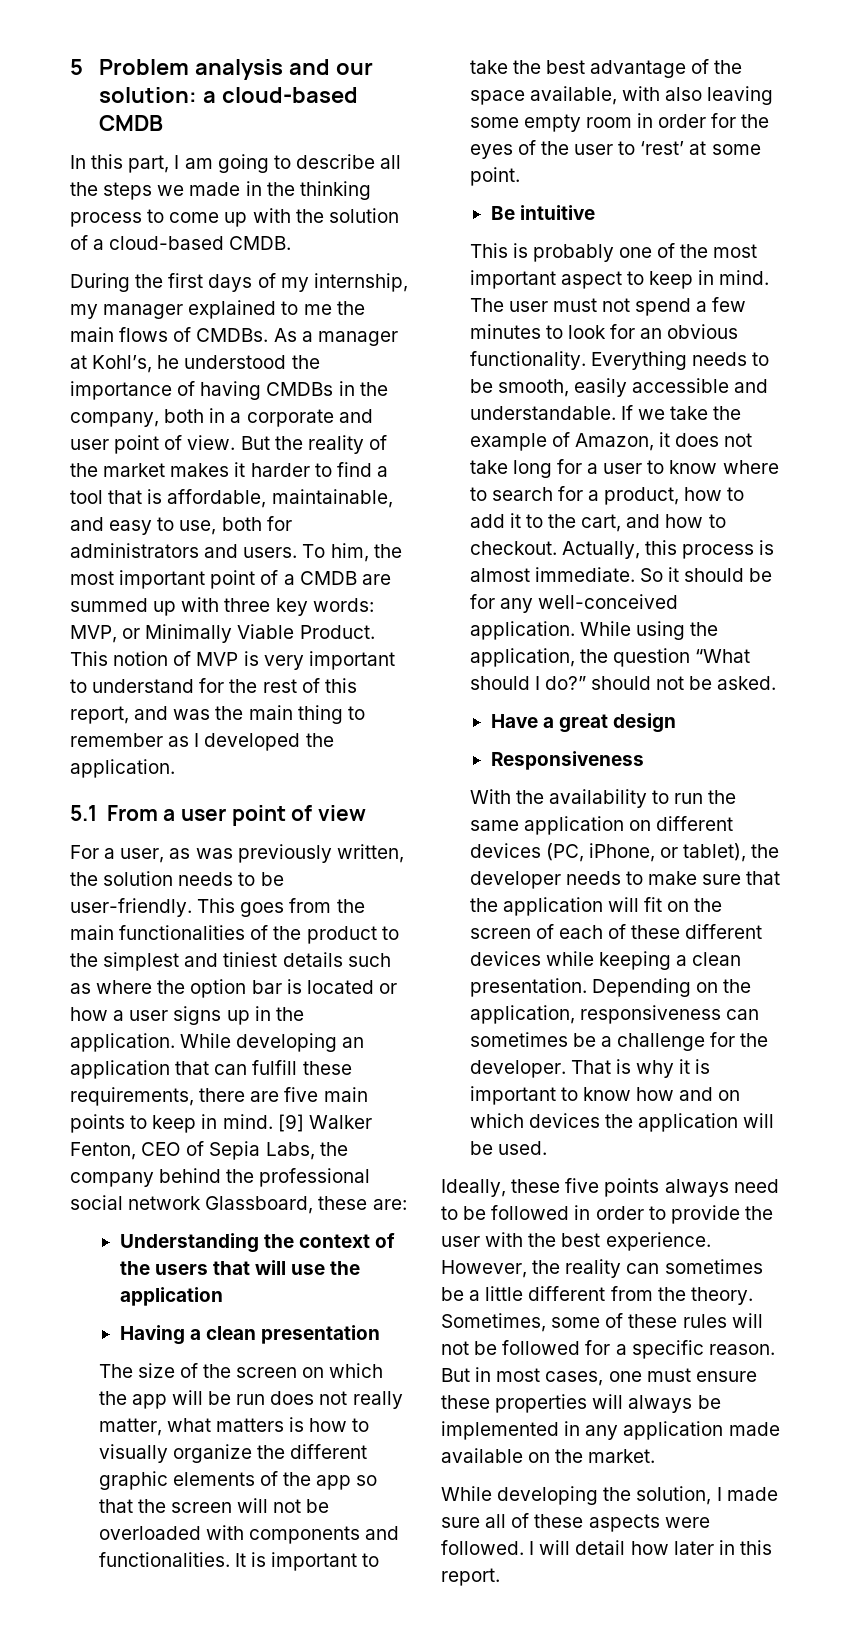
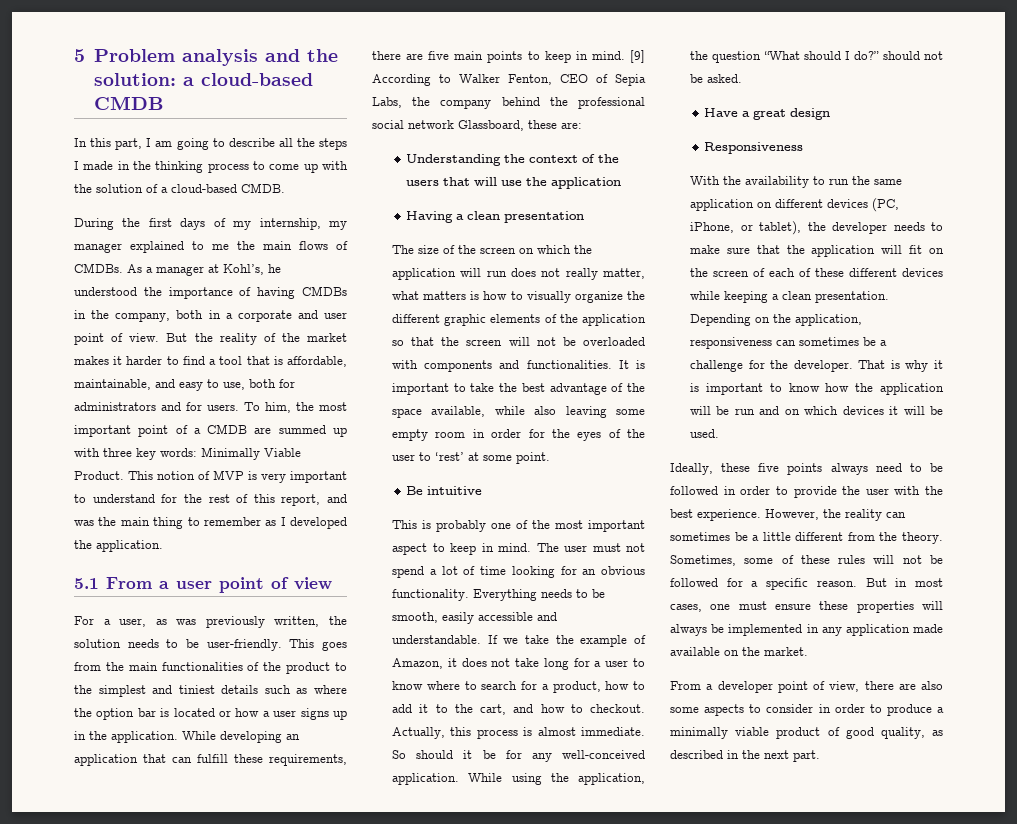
- 5 Problem analysis and our solution: a cloud-based CMDB
+ 5 Problem analysis and the solution: a cloud-based CMDB
- In this part, I am going to describe all the steps we made in the thinking process to come up with the solution of a cloud-based CMDB.
+ In this part, I am going to describe all the steps I made in the thinking process to come up with the solution of a cloud-based CMDB.
- But the reality of the market makes it harder to find a tool that is affordable, maintainable, and easy to use, both for administrators and users.
+ But the reality of the market makes it harder to find a tool that is affordable, maintainable, and easy to use, both for administrators and for users.
- To him, the most important point of a CMDB are summed up with three key words: MVP, or Minimally Viable Product.
+ To him, the most important point of a CMDB are summed up with three key words: Minimally Viable Product.
- [9] Walker Fenton, CEO of Sepia Labs, the company behind the professional social network Glassboard, these are:
+ [9] According to Walker Fenton, CEO of Sepia Labs, the company behind the professional social network Glassboard, these are:
- The size of the screen on which the app will be run does not really matter, what matters is how to visually organize the different graphic elements of the app so that the screen will not be overloaded with components and functionalities.
+ The size of the screen on which the application will run does not really matter, what matters is how to visually organize the different graphic elements of the application so that the screen will not be overloaded with components and functionalities.
- It is important to take the best advantage of the space available, with also leaving some empty room in order for the eyes of the user to ‘rest’ at some point.
+ It is important to take the best advantage of the space available, while also leaving some empty room in order for the eyes of the user to ‘rest’ at some point.
- The user must not spend a few minutes to look for an obvious functionality.
+ The user must not spend a lot of time looking for an obvious functionality.
- So it should be for any well-conceived application.
+ So should it be for any well-conceived application.
- That is why it is important to know how and on which devices the application will be used.
+ That is why it is important to know how the application will be run and on which devices it will be used.
- While developing the solution, I made sure all of these aspects were followed. I will detail how later in this report.
+ From a developer point of view, there are also some aspects to consider in order to produce a minimally viable product of good quality, as described in the next part.

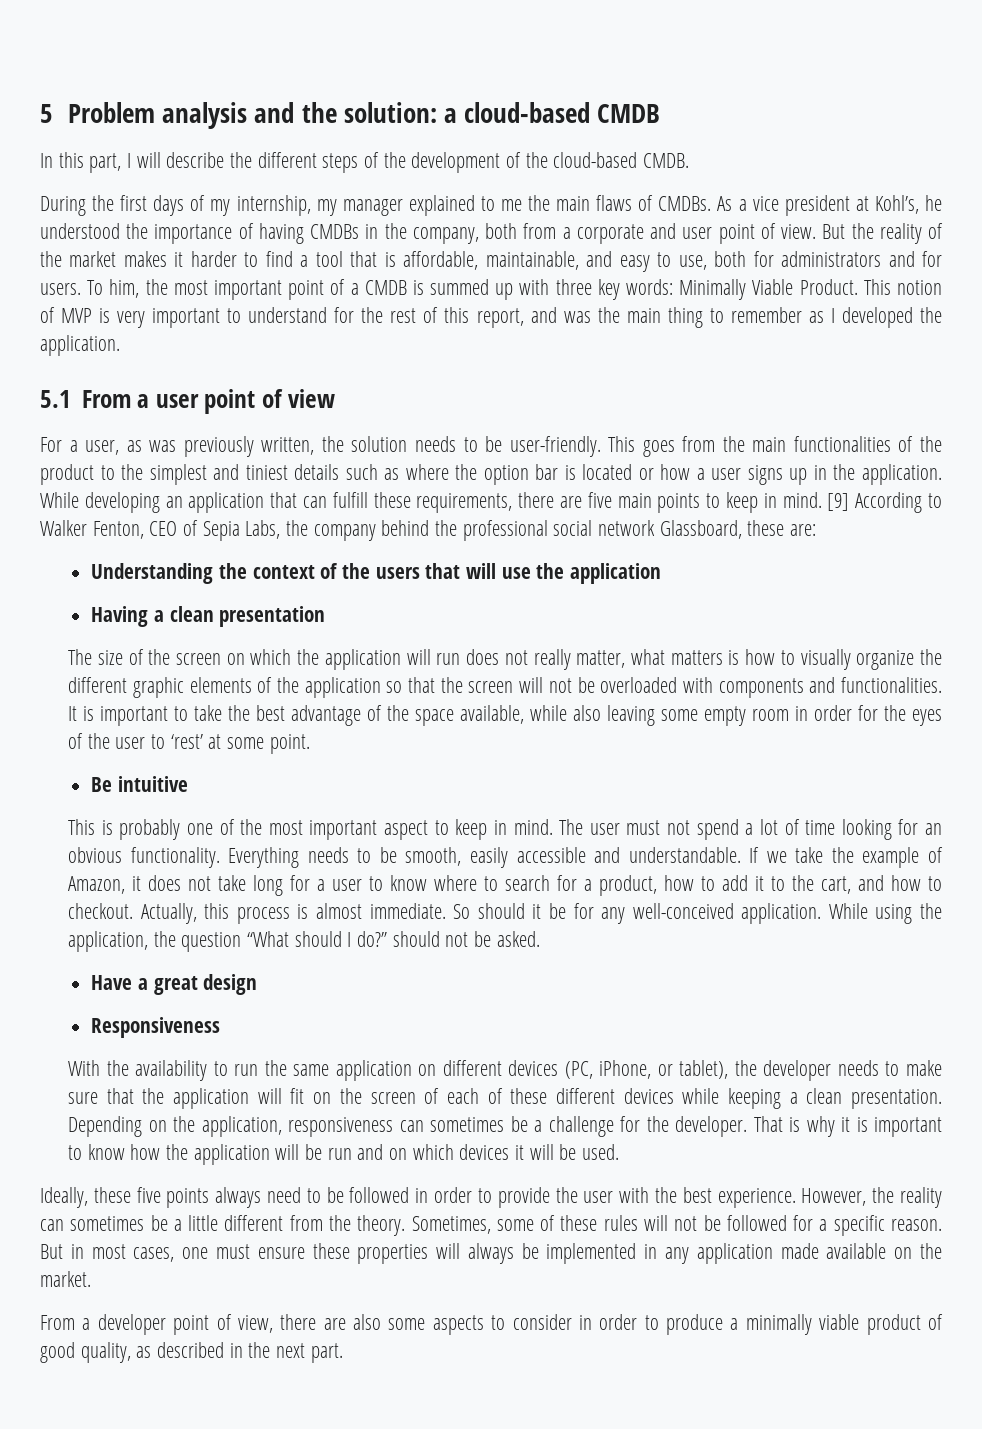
- In this part, I am going to describe all the steps I made in the thinking process to come up with the solution of a cloud-based CMDB.
+ In this part, I will describe the different steps of the development of the cloud-based CMDB.
- During the first days of my internship, my manager explained to me the main flows of CMDBs.
+ During the first days of my internship, my manager explained to me the main flaws of CMDBs.
- As a manager at Kohl’s, he understood the importance of having CMDBs in the company, both in a corporate and user point of view.
+ As a vice president at Kohl’s, he understood the importance of having CMDBs in the company, both from a corporate and user point of view.
- To him, the most important point of a CMDB are summed up with three key words: Minimally Viable Product.
+ To him, the most important point of a CMDB is summed up with three key words: Minimally Viable Product.

